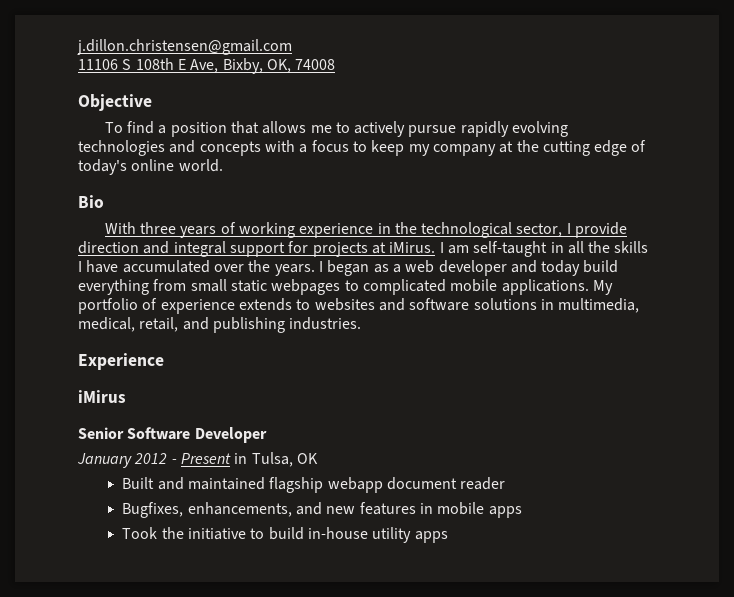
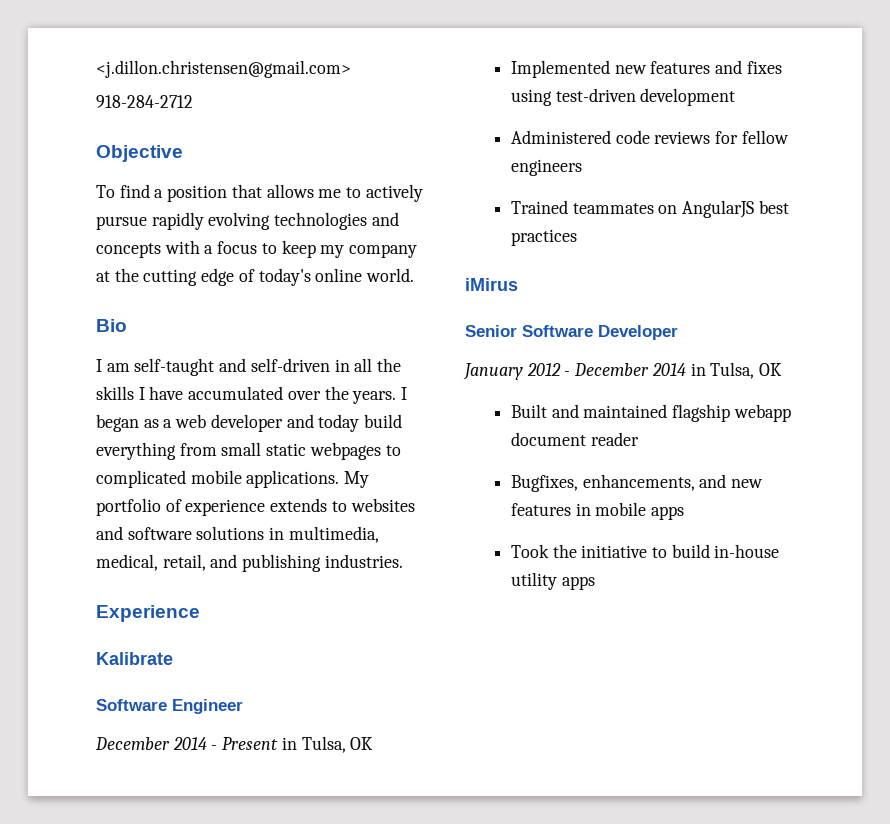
- j.dillon.christensen@gmail.com
- 11106 S 108th E Ave, Bixby, OK, 74008
+ <j.dillon.christensen@gmail.com>
+ 918-284-2712
- With three years of working experience in the technological sector, I provide direction and integral support for projects at iMirus. I am self-taught in all the skills I have accumulated over the years.
+ I am self-taught and self-driven in all the skills I have accumulated over the years.
+ Kalibrate
+ Software Engineer
+ December 2014 - Present in Tulsa, OK
+ Implemented new features and fixes using test-driven development
+ Administered code reviews for fellow engineers
+ Trained teammates on AngularJS best practices
- January 2012 - Present in Tulsa, OK
+ January 2012 - December 2014 in Tulsa, OK

